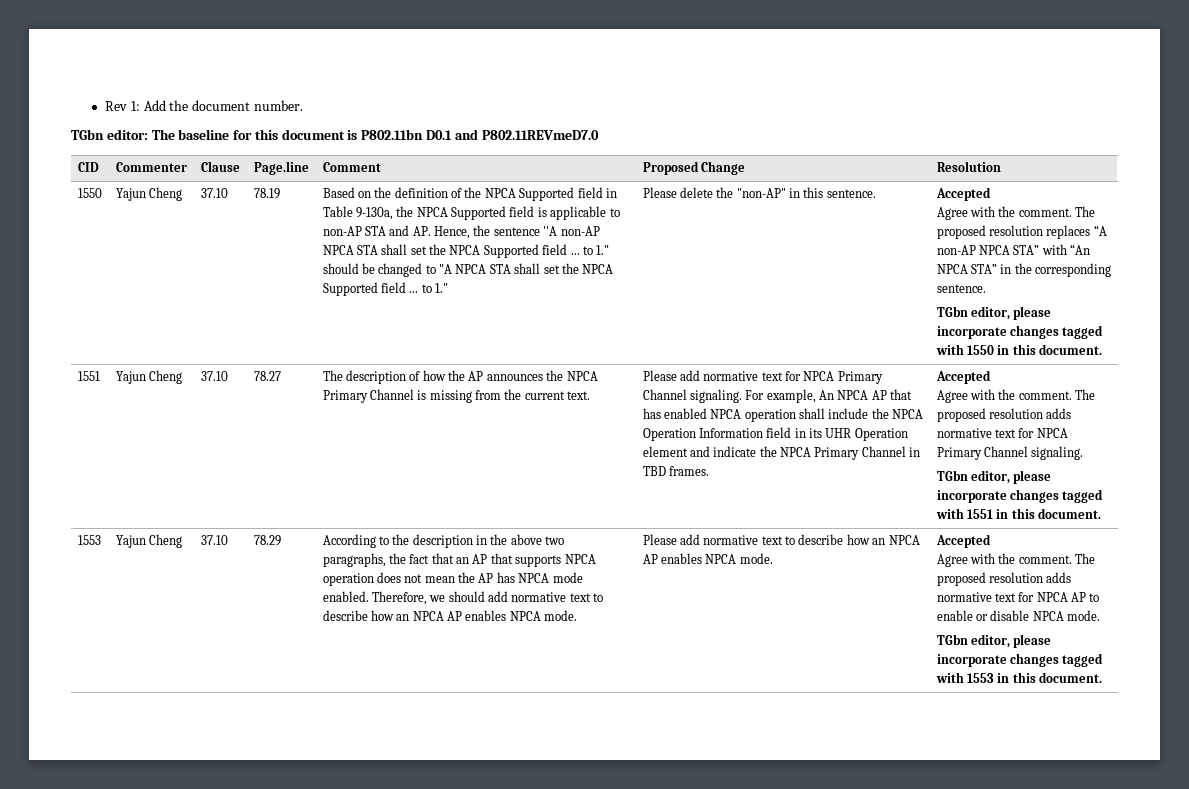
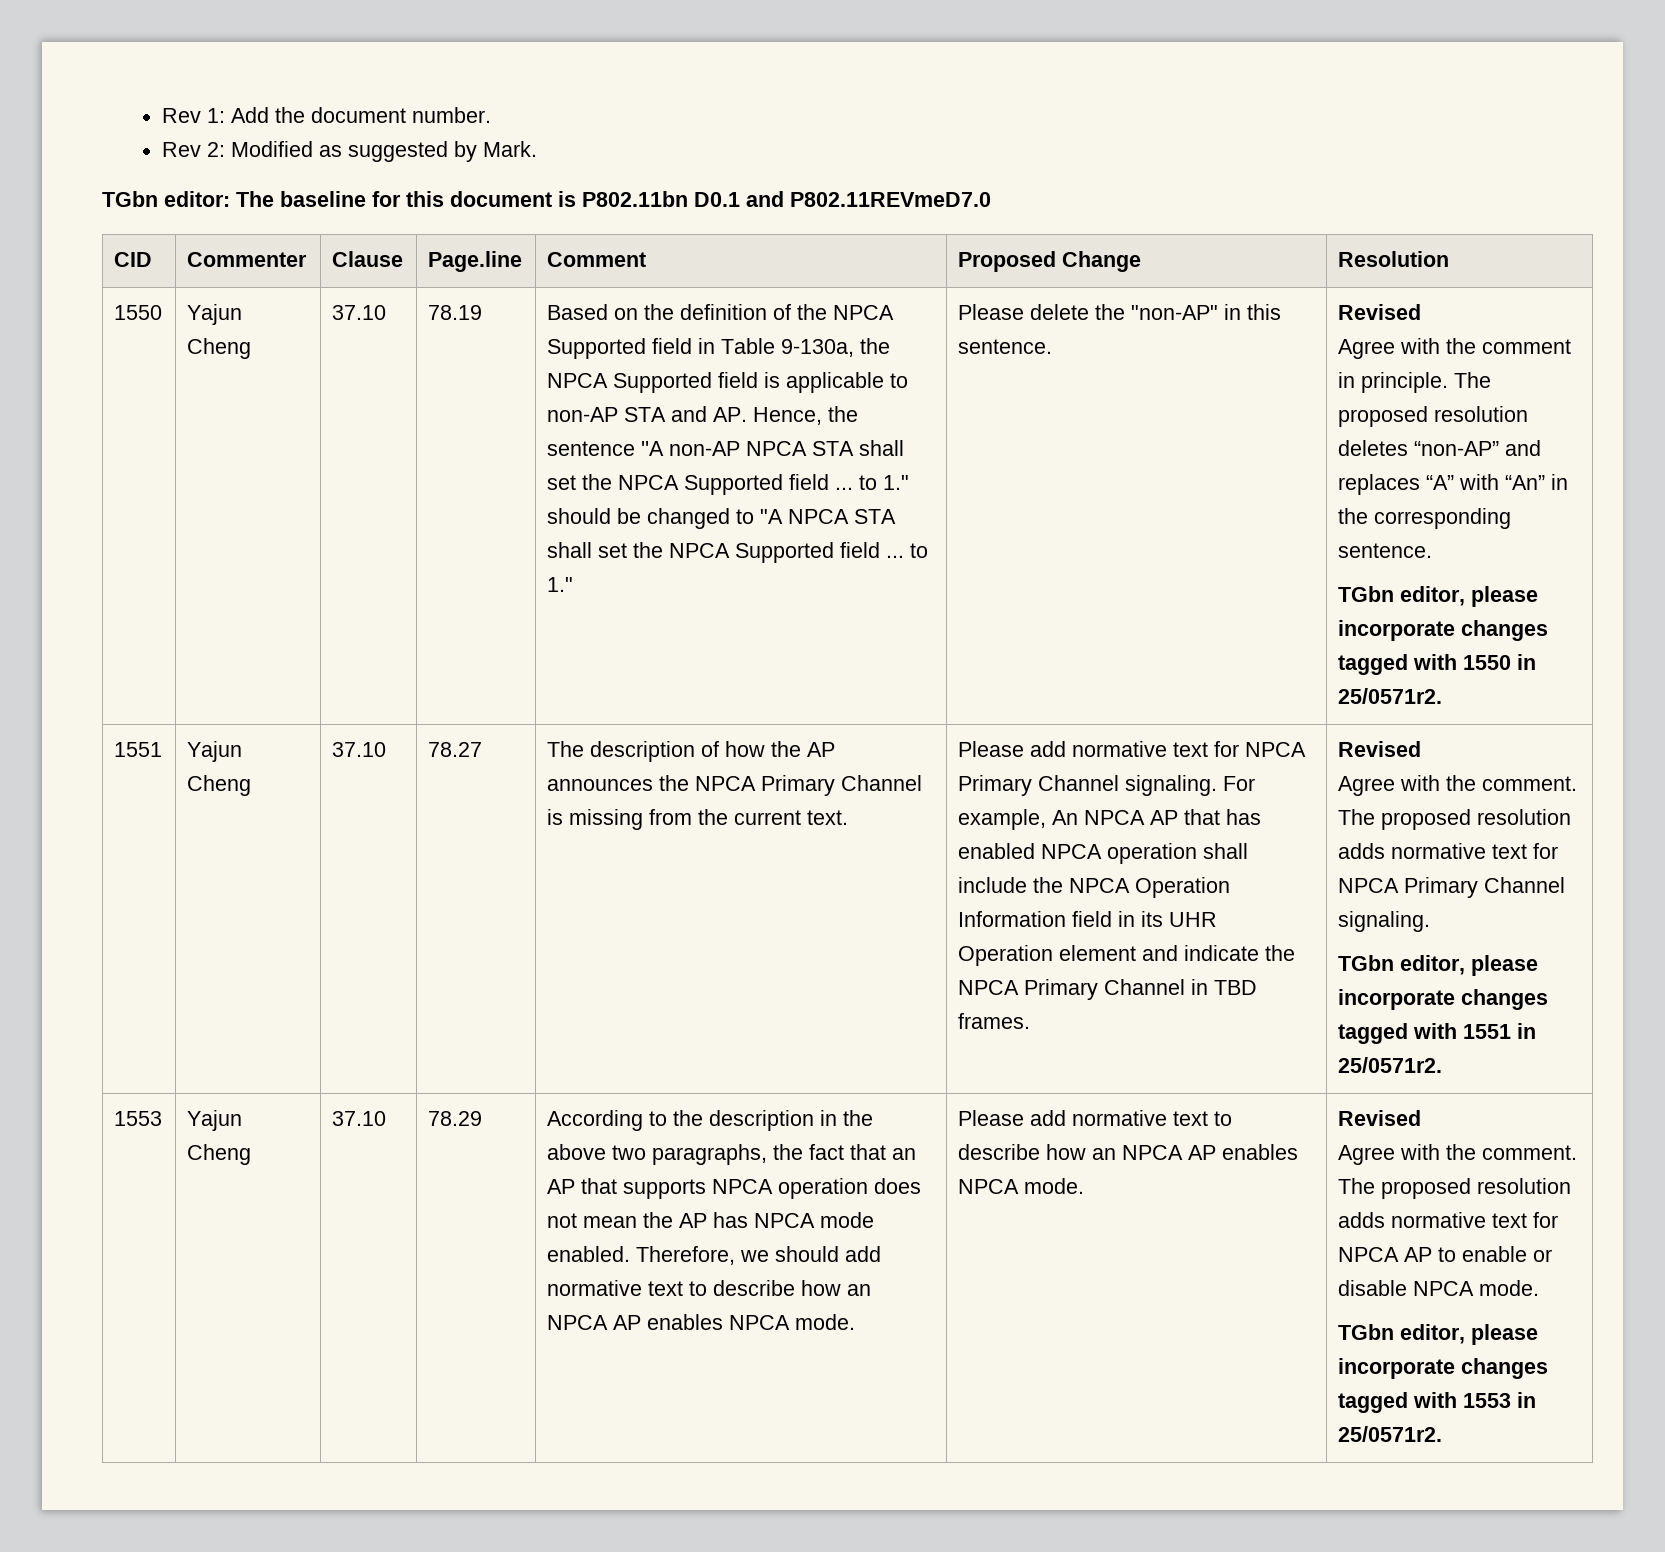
+ Rev 2: Modified as suggested by Mark.
- Please delete the "non-AP" in this sentence. | Accepted
- Agree with the comment. The proposed resolution replaces “A non-AP NPCA STA” with “An NPCA STA” in the corresponding sentence.
+ Please delete the "non-AP" in this sentence. | Revised
+ Agree with the comment in principle. The proposed resolution deletes “non-AP” and replaces “A” with “An” in the corresponding sentence.
- TGbn editor, please incorporate changes tagged with 1550 in this document.
+ TGbn editor, please incorporate changes tagged with 1550 in 25/0571r2.
- For example, An NPCA AP that has enabled NPCA operation shall include the NPCA Operation Information field in its UHR Operation element and indicate the NPCA Primary Channel in TBD frames. | Accepted
+ For example, An NPCA AP that has enabled NPCA operation shall include the NPCA Operation Information field in its UHR Operation element and indicate the NPCA Primary Channel in TBD frames. | Revised
- TGbn editor, please incorporate changes tagged with 1551 in this document.
+ TGbn editor, please incorporate changes tagged with 1551 in 25/0571r2.
- Please add normative text to describe how an NPCA AP enables NPCA mode. | Accepted
+ Please add normative text to describe how an NPCA AP enables NPCA mode. | Revised
- TGbn editor, please incorporate changes tagged with 1553 in this document.
+ TGbn editor, please incorporate changes tagged with 1553 in 25/0571r2.

